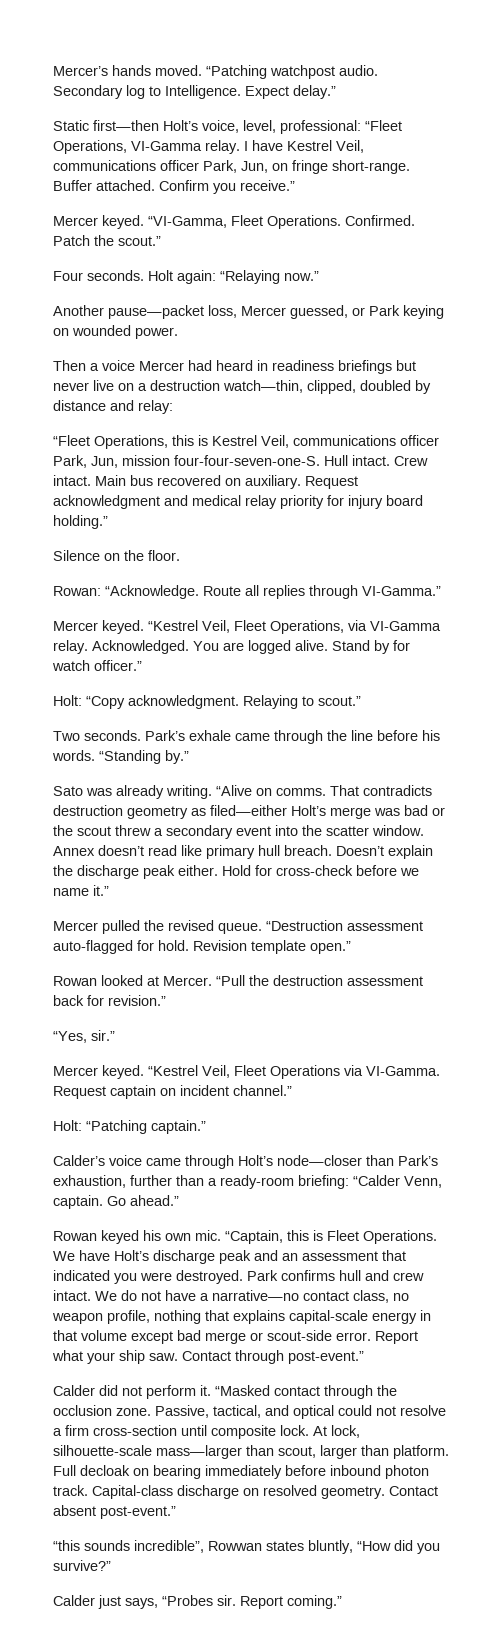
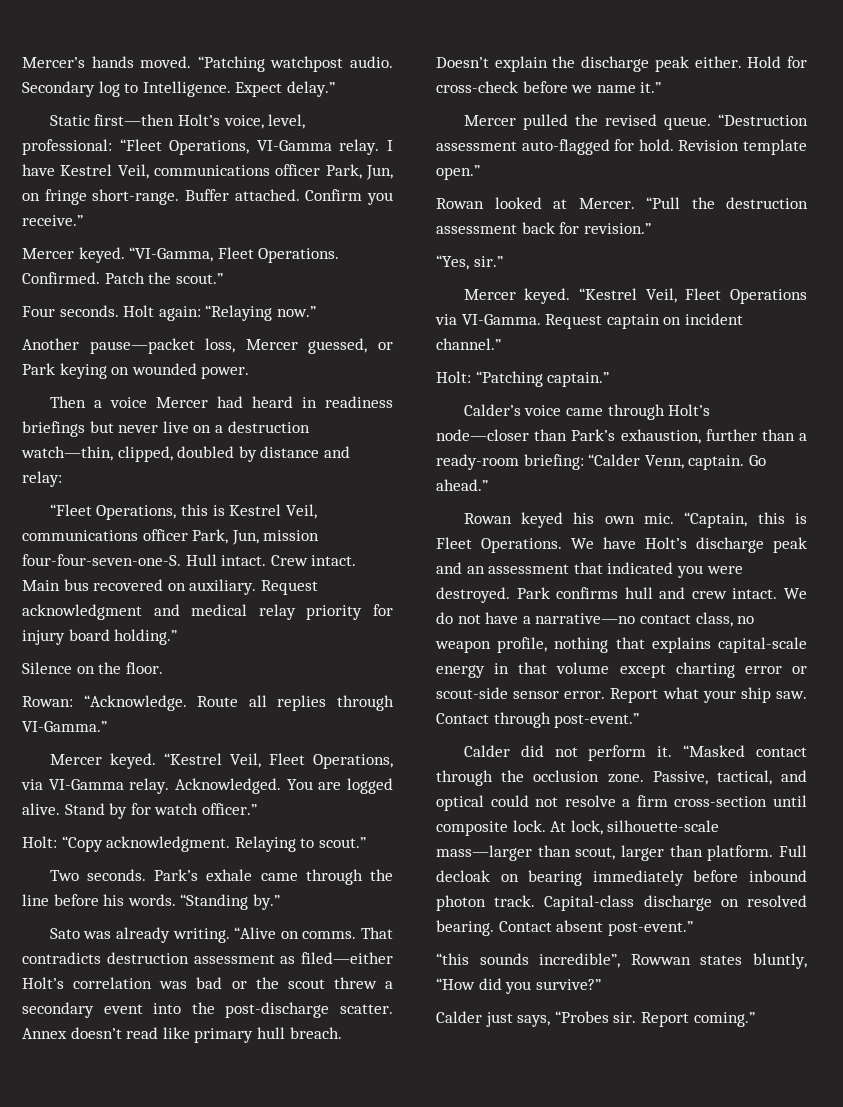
- That contradicts destruction geometry as filed—either Holt’s merge was bad or the scout threw a secondary event into the scatter window.
+ That contradicts destruction assessment as filed—either Holt’s correlation was bad or the scout threw a secondary event into the post-discharge scatter.
- We do not have a narrative—no contact class, no weapon profile, nothing that explains capital-scale energy in that volume except bad merge or scout-side error.
+ We do not have a narrative—no contact class, no weapon profile, nothing that explains capital-scale energy in that volume except charting error or scout-side sensor error.
- Capital-class discharge on resolved geometry.
+ Capital-class discharge on resolved bearing.

